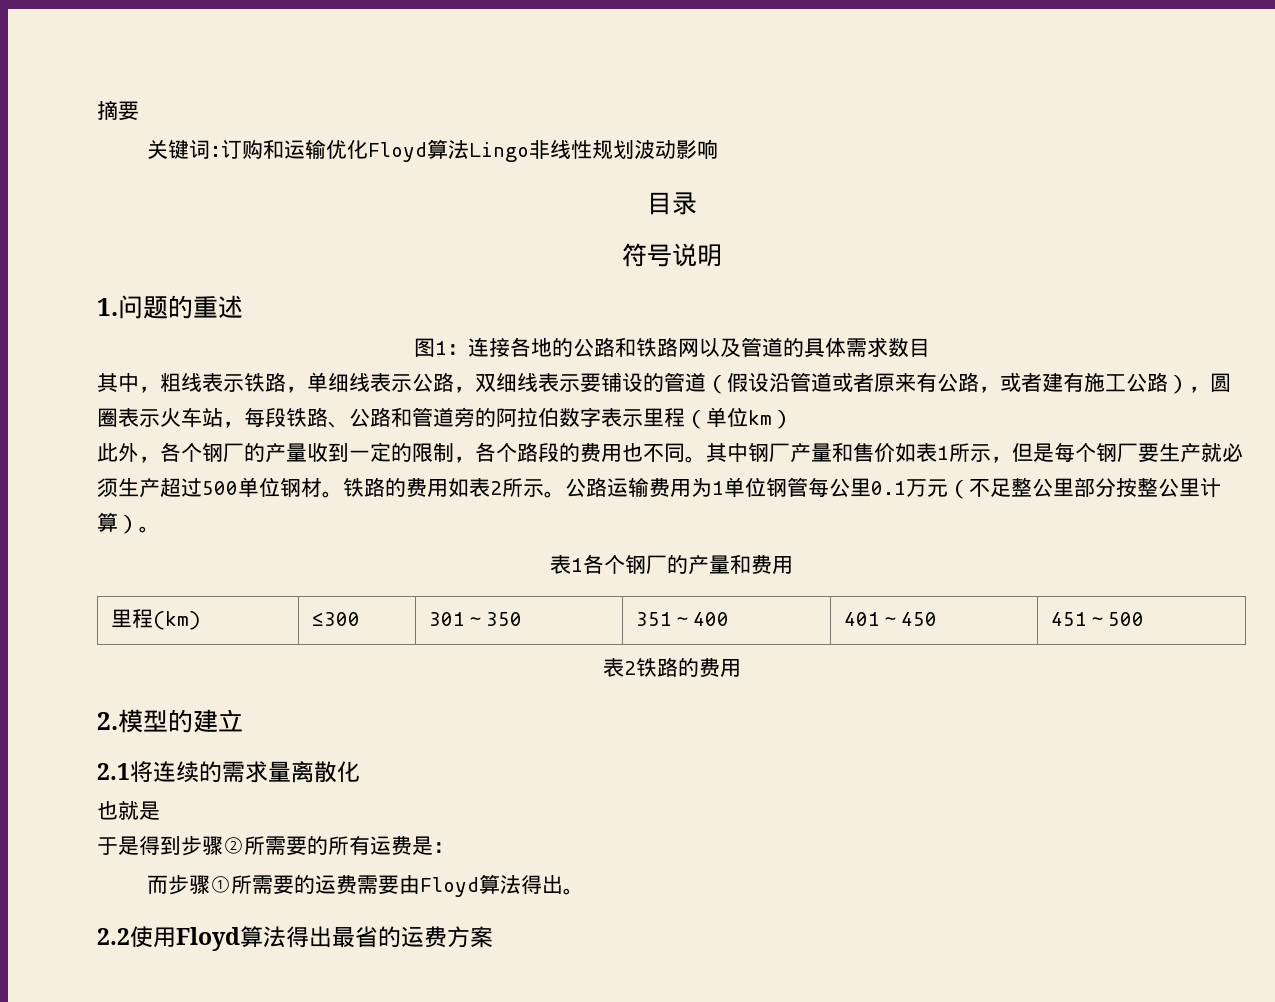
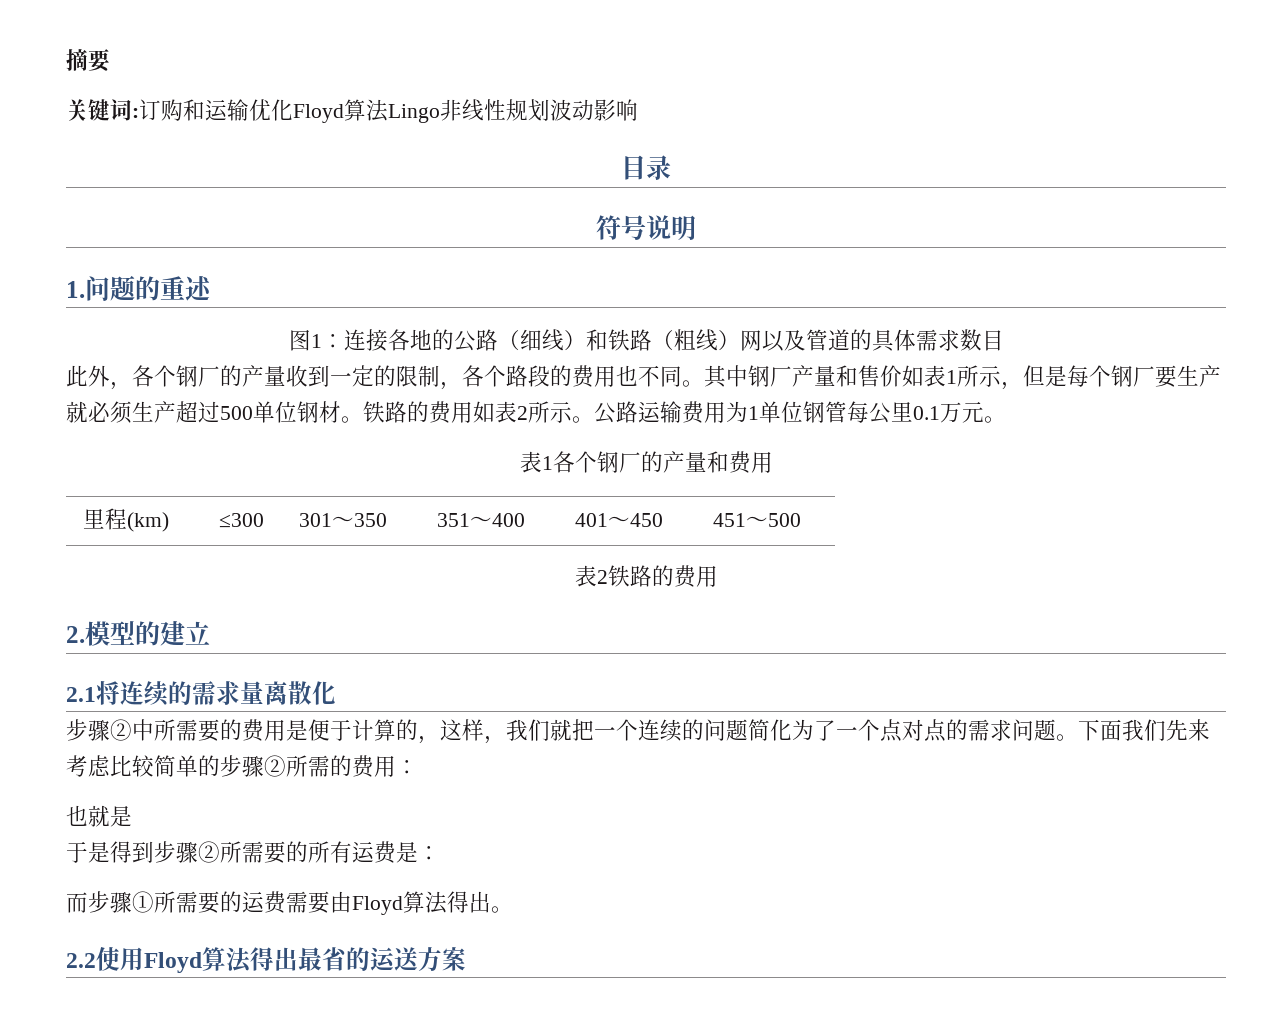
- 图1：连接各地的公路和铁路网以及管道的具体需求数目
+ 图1：连接各地的公路（细线）和铁路（粗线）网以及管道的具体需求数目
- 其中，粗线表示铁路，单细线表示公路，双细线表示要铺设的管道（假设沿管道或者原来有公路，或者建有施工公路），圆圈表示火车站，每段铁路、公路和管道旁的阿拉伯数字表示里程（单位km）
- 公路运输费用为1单位钢管每公里0.1万元（不足整公里部分按整公里计算）。
+ 公路运输费用为1单位钢管每公里0.1万元。
+ 步骤②中所需要的费用是便于计算的，这样，我们就把一个连续的问题简化为了一个点对点的需求问题。下面我们先来考虑比较简单的步骤②所需的费用：
- 2.2使用Floyd算法得出最省的运费方案
+ 2.2使用Floyd算法得出最省的运送方案

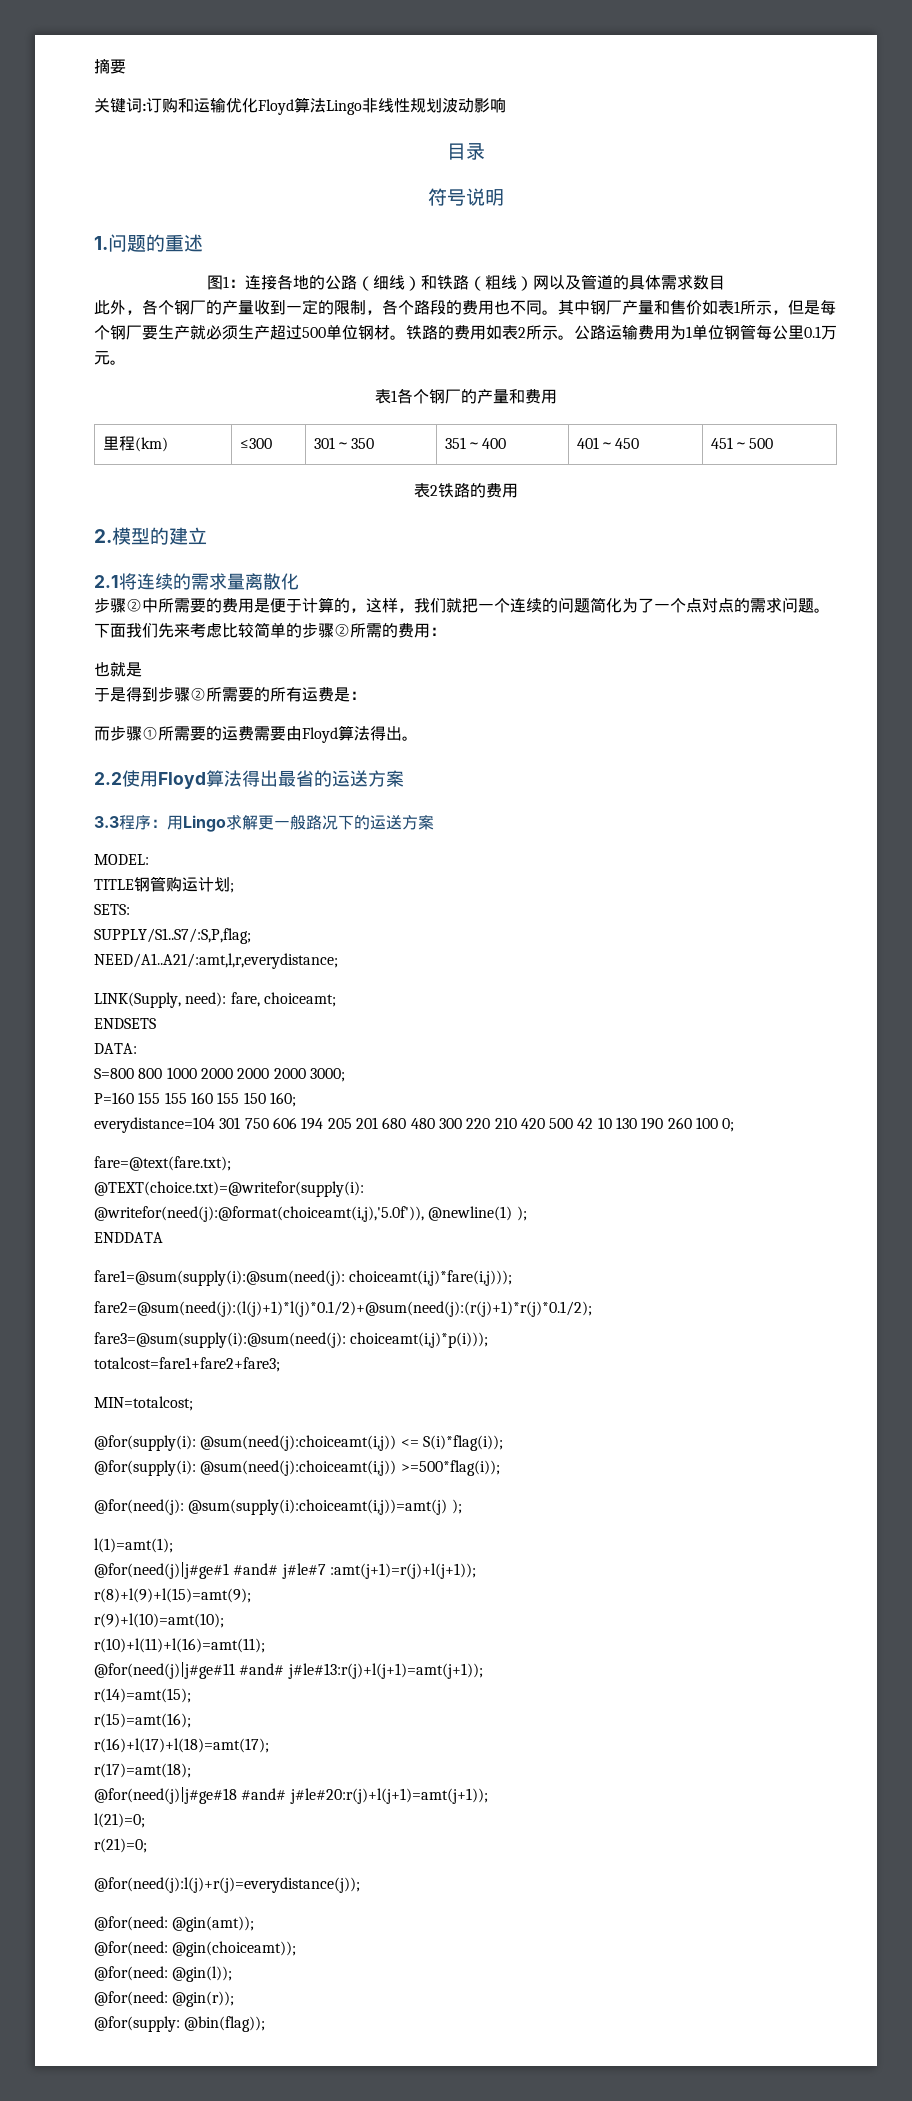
+ 3.3程序：用Lingo求解更一般路况下的运送方案
+ MODEL:
+ TITLE钢管购运计划;
+ SETS:
+ SUPPLY/S1..S7/:S,P,flag;
+ NEED/A1..A21/:amt,l,r,everydistance;
+ LINK(Supply, need): fare, choiceamt;
+ ENDSETS
+ DATA:
+ S=800 800 1000 2000 2000 2000 3000;
+ P=160 155 155 160 155 150 160;
+ everydistance=104 301 750 606 194 205 201 680 480 300 220 210 420 500 42 10 130 190 260 100 0;
+ fare=@text(fare.txt);
+ @TEXT(choice.txt)=@writefor(supply(i):
+ @writefor(need(j):@format(choiceamt(i,j),'5.0f')), @newline(1) );
+ ENDDATA
+ fare1=@sum(supply(i):@sum(need(j): choiceamt(i,j)*fare(i,j)));
+ fare2=@sum(need(j):(l(j)+1)*l(j)*0.1/2)+@sum(need(j):(r(j)+1)*r(j)*0.1/2);
+ fare3=@sum(supply(i):@sum(need(j): choiceamt(i,j)*p(i)));
+ totalcost=fare1+fare2+fare3;
+ MIN=totalcost;
+ @for(supply(i): @sum(need(j):choiceamt(i,j)) <= S(i)*flag(i));
+ @for(supply(i): @sum(need(j):choiceamt(i,j)) >=500*flag(i));
+ @for(need(j): @sum(supply(i):choiceamt(i,j))=amt(j) );
+ l(1)=amt(1);
+ @for(need(j)|j#ge#1 #and# j#le#7 :amt(j+1)=r(j)+l(j+1));
+ r(8)+l(9)+l(15)=amt(9);
+ r(9)+l(10)=amt(10);
+ r(10)+l(11)+l(16)=amt(11);
+ @for(need(j)|j#ge#11 #and# j#le#13:r(j)+l(j+1)=amt(j+1));
+ r(14)=amt(15);
+ r(15)=amt(16);
+ r(16)+l(17)+l(18)=amt(17);
+ r(17)=amt(18);
+ @for(need(j)|j#ge#18 #and# j#le#20:r(j)+l(j+1)=amt(j+1));
+ l(21)=0;
+ r(21)=0;
+ @for(need(j):l(j)+r(j)=everydistance(j));
+ @for(need: @gin(amt));
+ @for(need: @gin(choiceamt));
+ @for(need: @gin(l));
+ @for(need: @gin(r));
+ @for(supply: @bin(flag));

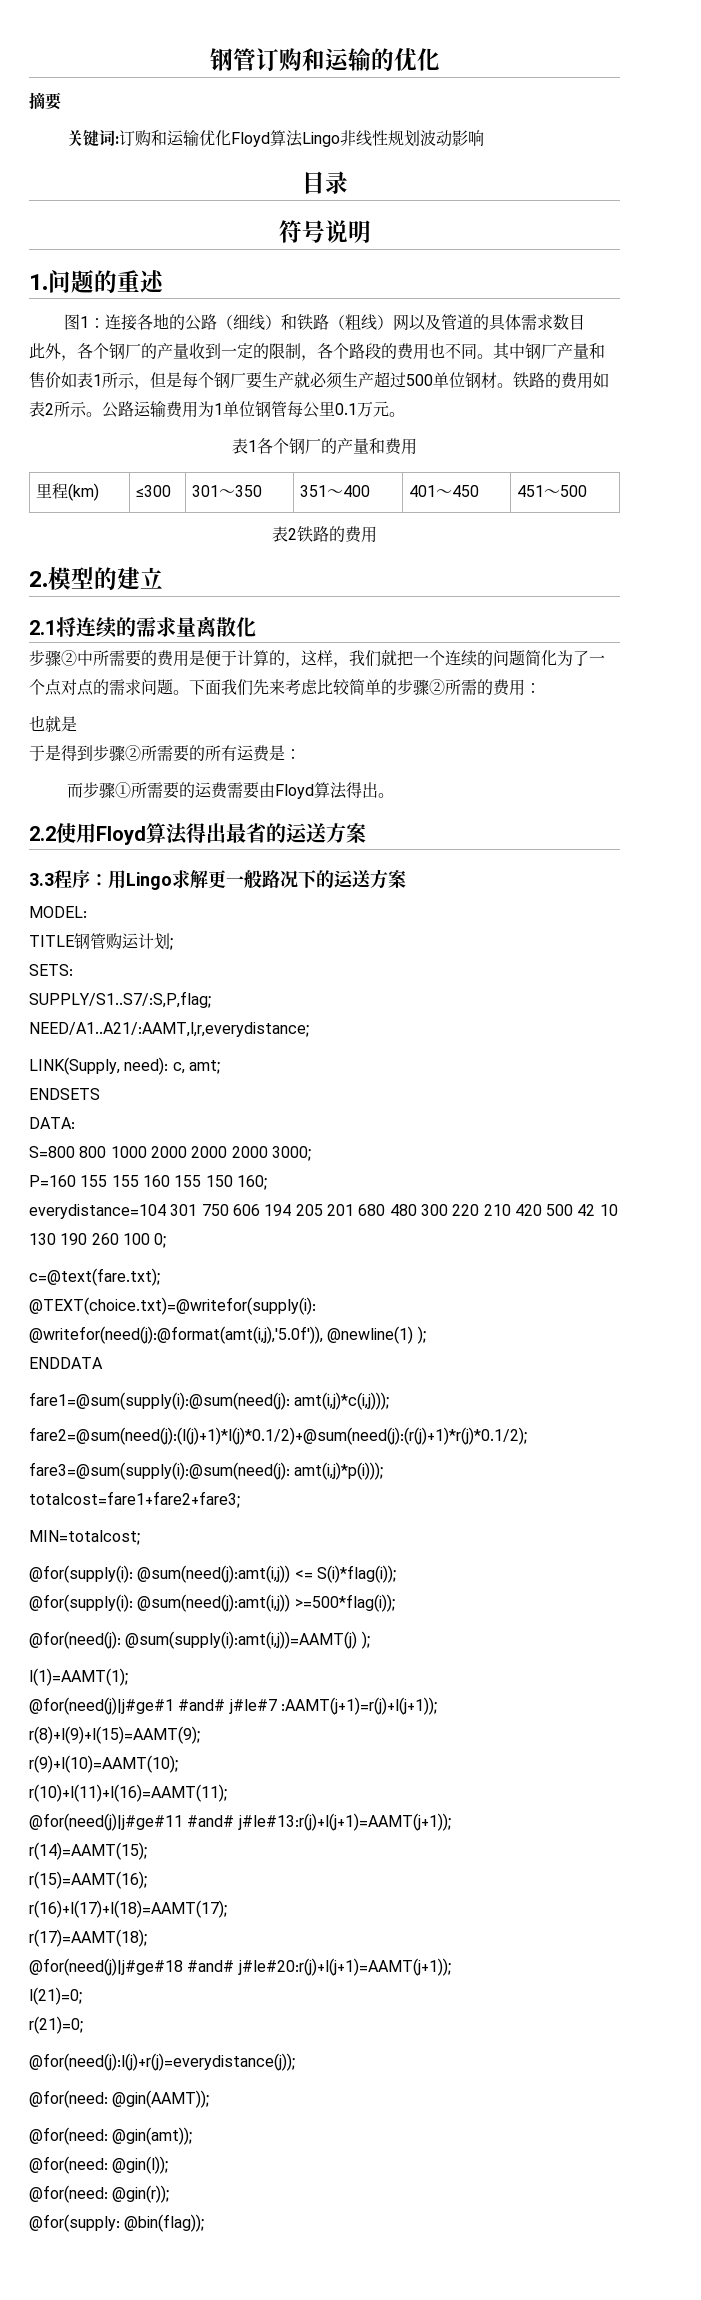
+ 钢管订购和运输的优化
- NEED/A1..A21/:amt,l,r,everydistance;
+ NEED/A1..A21/:AAMT,l,r,everydistance;
- LINK(Supply, need): fare, choiceamt;
+ LINK(Supply, need): c, amt;
- fare=@text(fare.txt);
+ c=@text(fare.txt);
- @writefor(need(j):@format(choiceamt(i,j),'5.0f')), @newline(1) );
+ @writefor(need(j):@format(amt(i,j),'5.0f')), @newline(1) );
- fare1=@sum(supply(i):@sum(need(j): choiceamt(i,j)*fare(i,j)));
+ fare1=@sum(supply(i):@sum(need(j): amt(i,j)*c(i,j)));
- fare3=@sum(supply(i):@sum(need(j): choiceamt(i,j)*p(i)));
+ fare3=@sum(supply(i):@sum(need(j): amt(i,j)*p(i)));
- @for(supply(i): @sum(need(j):choiceamt(i,j)) <= S(i)*flag(i));
+ @for(supply(i): @sum(need(j):amt(i,j)) <= S(i)*flag(i));
- @for(supply(i): @sum(need(j):choiceamt(i,j)) >=500*flag(i));
+ @for(supply(i): @sum(need(j):amt(i,j)) >=500*flag(i));
- @for(need(j): @sum(supply(i):choiceamt(i,j))=amt(j) );
- l(1)=amt(1);
+ @for(need(j): @sum(supply(i):amt(i,j))=AAMT(j) );
+ l(1)=AAMT(1);
- @for(need(j)|j#ge#1 #and# j#le#7 :amt(j+1)=r(j)+l(j+1));
- r(8)+l(9)+l(15)=amt(9);
- r(9)+l(10)=amt(10);
- r(10)+l(11)+l(16)=amt(11);
- @for(need(j)|j#ge#11 #and# j#le#13:r(j)+l(j+1)=amt(j+1));
- r(14)=amt(15);
- r(15)=amt(16);
- r(16)+l(17)+l(18)=amt(17);
- r(17)=amt(18);
+ @for(need(j)|j#ge#1 #and# j#le#7 :AAMT(j+1)=r(j)+l(j+1));
+ r(8)+l(9)+l(15)=AAMT(9);
+ r(9)+l(10)=AAMT(10);
+ r(10)+l(11)+l(16)=AAMT(11);
+ @for(need(j)|j#ge#11 #and# j#le#13:r(j)+l(j+1)=AAMT(j+1));
+ r(14)=AAMT(15);
+ r(15)=AAMT(16);
+ r(16)+l(17)+l(18)=AAMT(17);
+ r(17)=AAMT(18);
- @for(need(j)|j#ge#18 #and# j#le#20:r(j)+l(j+1)=amt(j+1));
+ @for(need(j)|j#ge#18 #and# j#le#20:r(j)+l(j+1)=AAMT(j+1));
+ @for(need: @gin(AAMT));
  @for(need: @gin(amt));
- @for(need: @gin(choiceamt));

